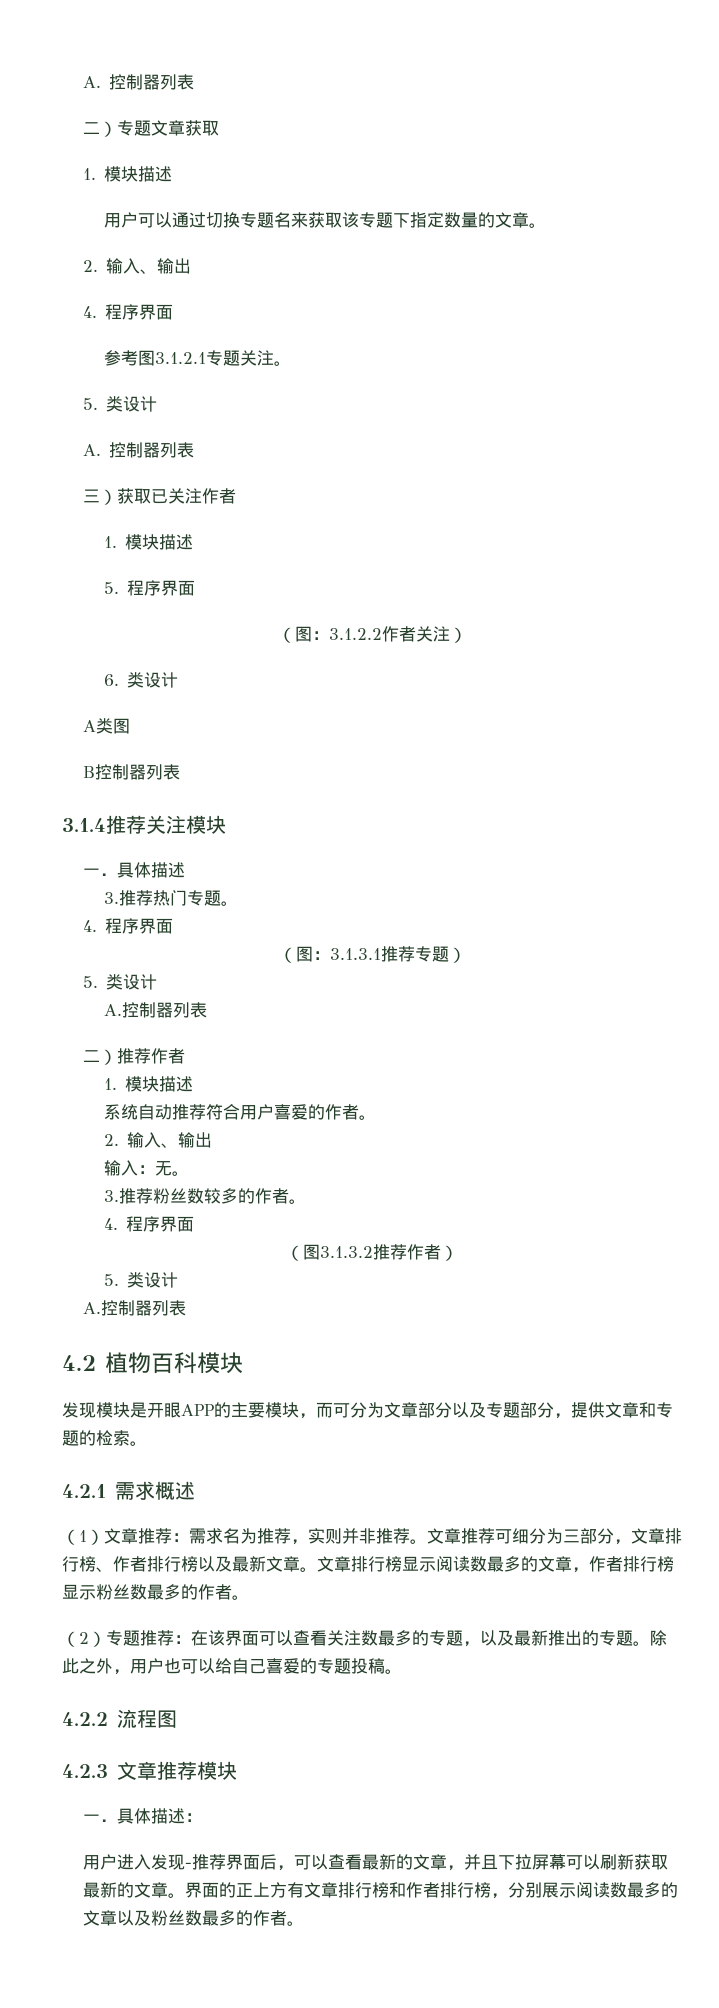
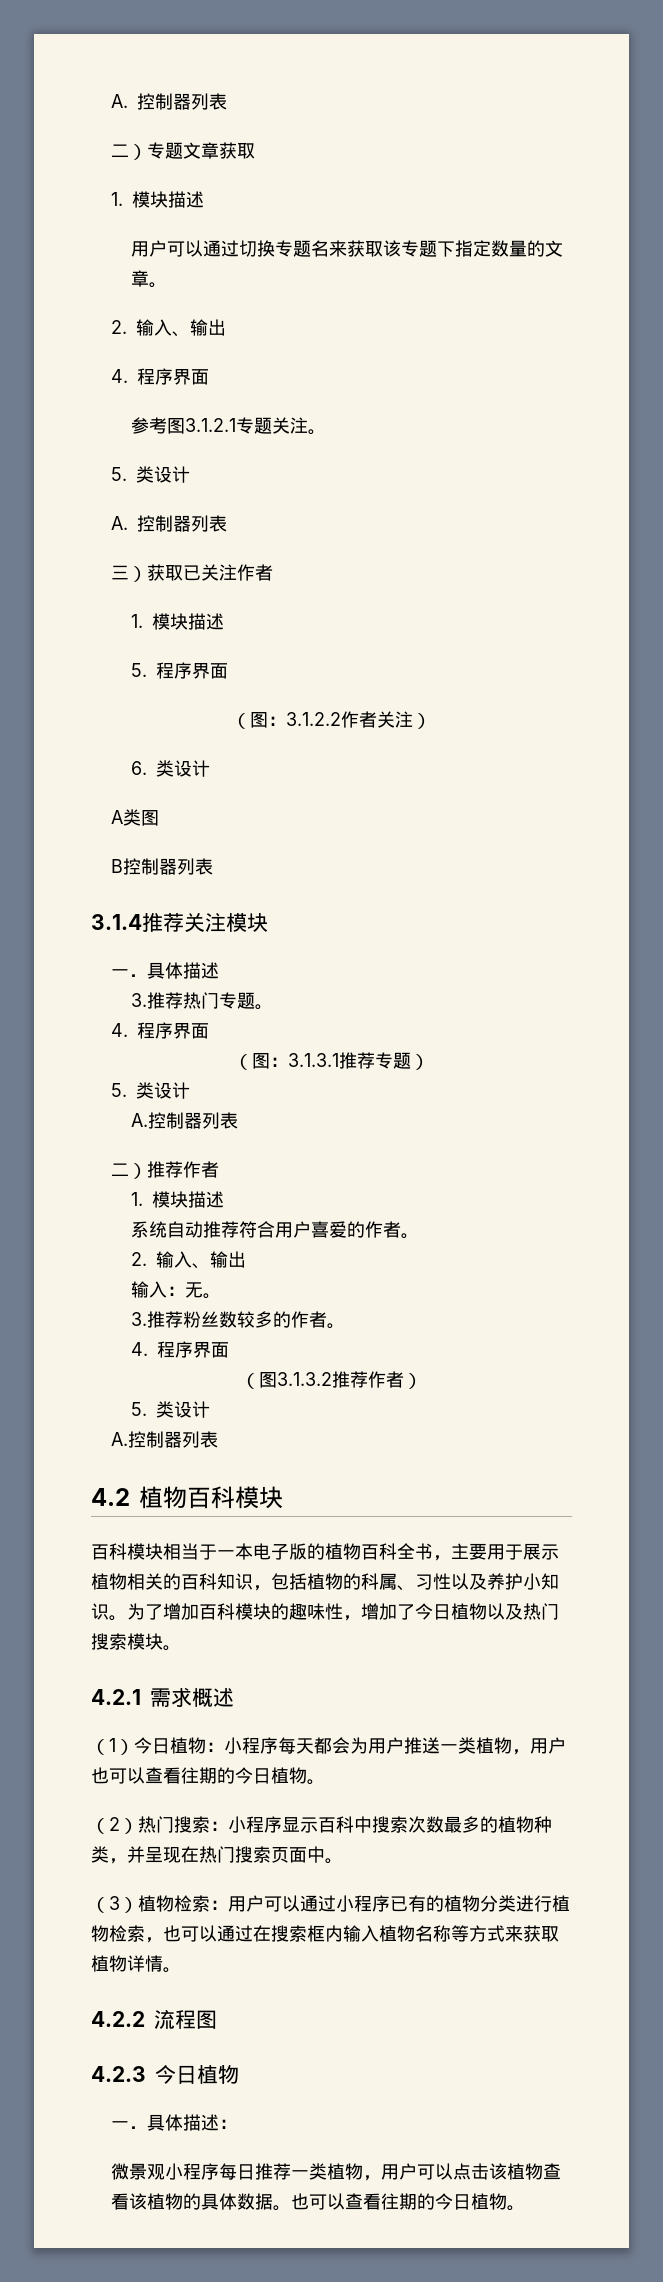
- 发现模块是开眼APP的主要模块，而可分为文章部分以及专题部分，提供文章和专题的检索。
+ 百科模块相当于一本电子版的植物百科全书，主要用于展示植物相关的百科知识，包括植物的科属、习性以及养护小知识。为了增加百科模块的趣味性，增加了今日植物以及热门搜索模块。
- （1）文章推荐：需求名为推荐，实则并非推荐。文章推荐可细分为三部分，文章排行榜、作者排行榜以及最新文章。文章排行榜显示阅读数最多的文章，作者排行榜显示粉丝数最多的作者。
- （2）专题推荐：在该界面可以查看关注数最多的专题，以及最新推出的专题。除此之外，用户也可以给自己喜爱的专题投稿。
+ （1）今日植物：小程序每天都会为用户推送一类植物，用户也可以查看往期的今日植物。
+ （2）热门搜索：小程序显示百科中搜索次数最多的植物种类，并呈现在热门搜索页面中。
+ （3）植物检索：用户可以通过小程序已有的植物分类进行植物检索，也可以通过在搜索框内输入植物名称等方式来获取植物详情。
- 4.2.3文章推荐模块
+ 4.2.3今日植物
- 用户进入发现-推荐界面后，可以查看最新的文章，并且下拉屏幕可以刷新获取最新的文章。界面的正上方有文章排行榜和作者排行榜，分别展示阅读数最多的文章以及粉丝数最多的作者。
+ 微景观小程序每日推荐一类植物，用户可以点击该植物查看该植物的具体数据。也可以查看往期的今日植物。

